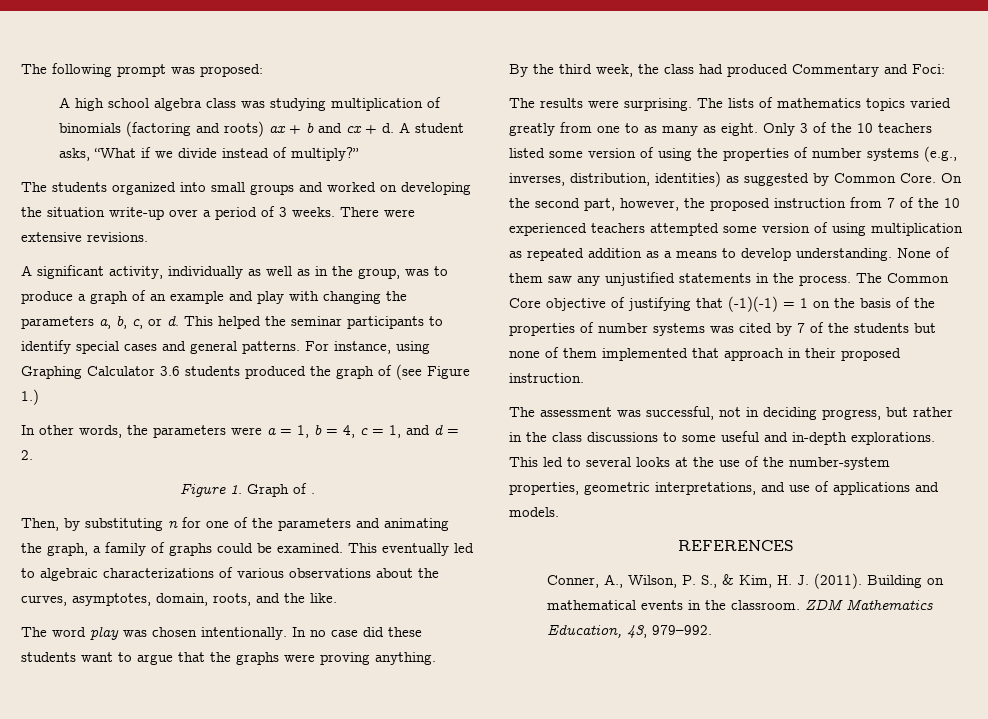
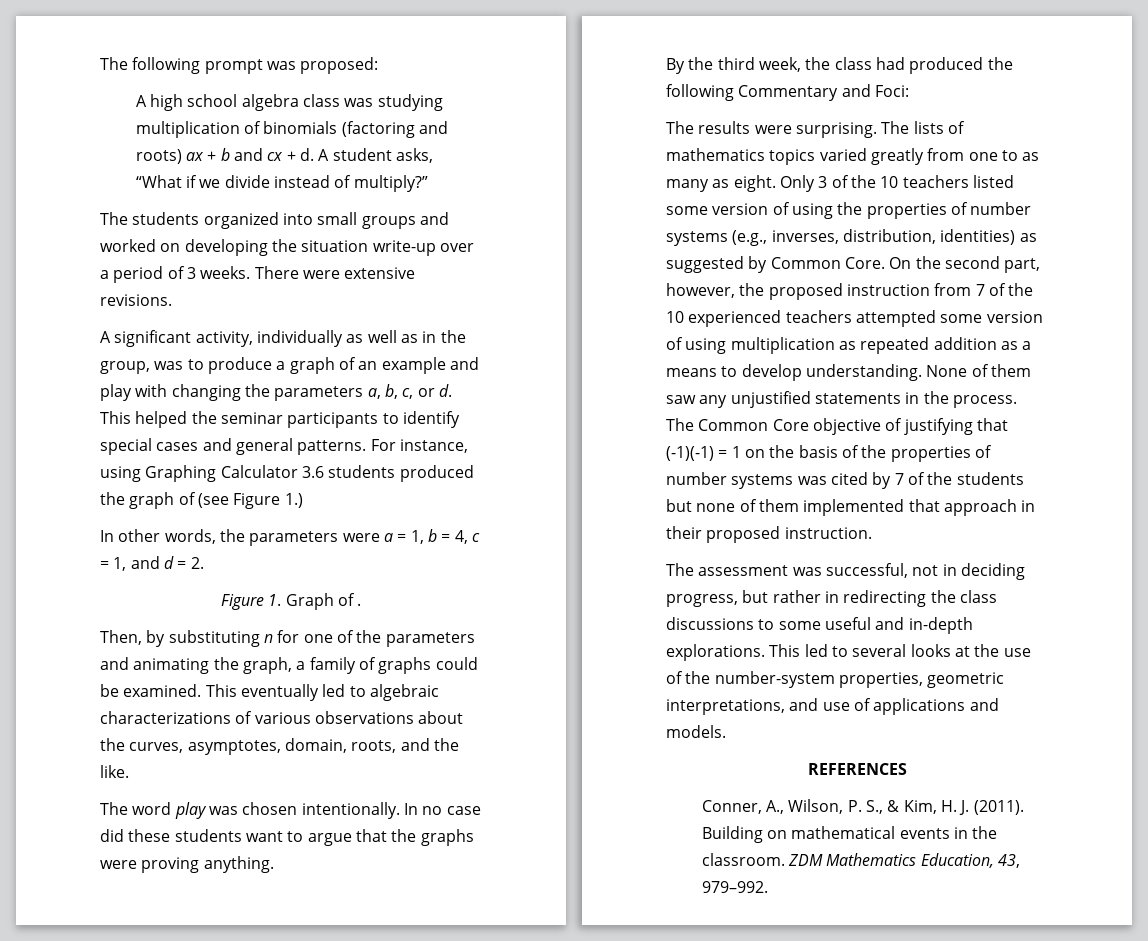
- By the third week, the class had produced Commentary and Foci:
+ By the third week, the class had produced the following Commentary and Foci:
- The assessment was successful, not in deciding progress, but rather in the class discussions to some useful and in-depth explorations.
+ The assessment was successful, not in deciding progress, but rather in redirecting the class discussions to some useful and in-depth explorations.

